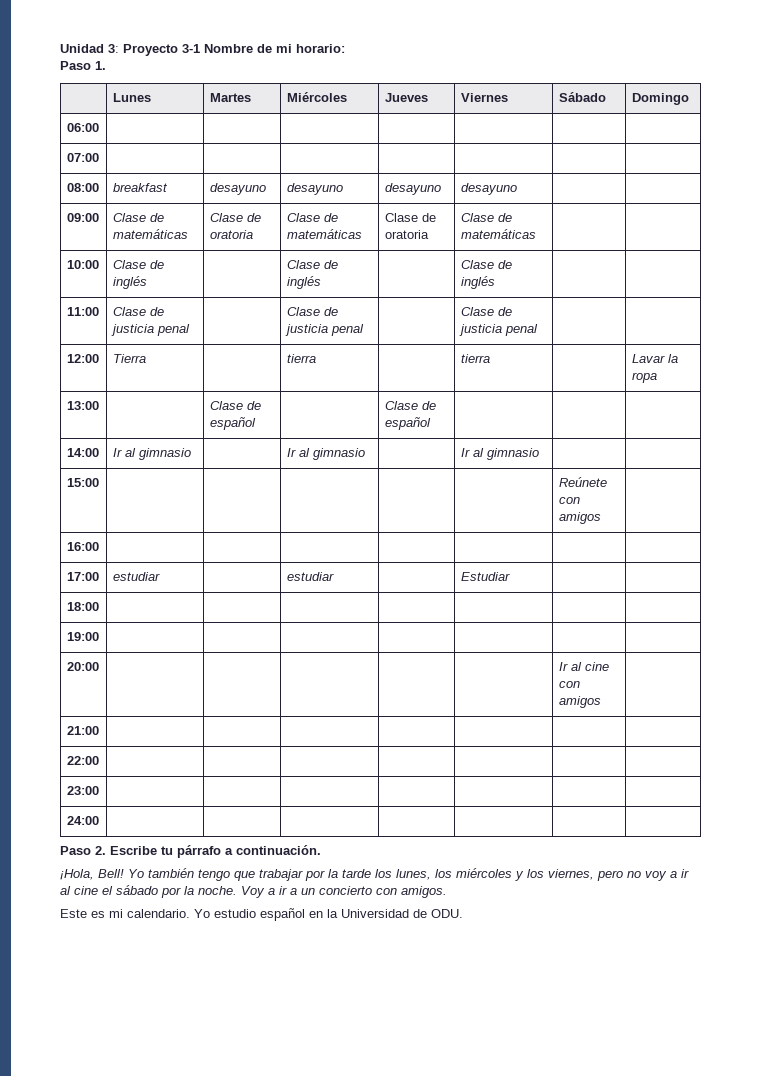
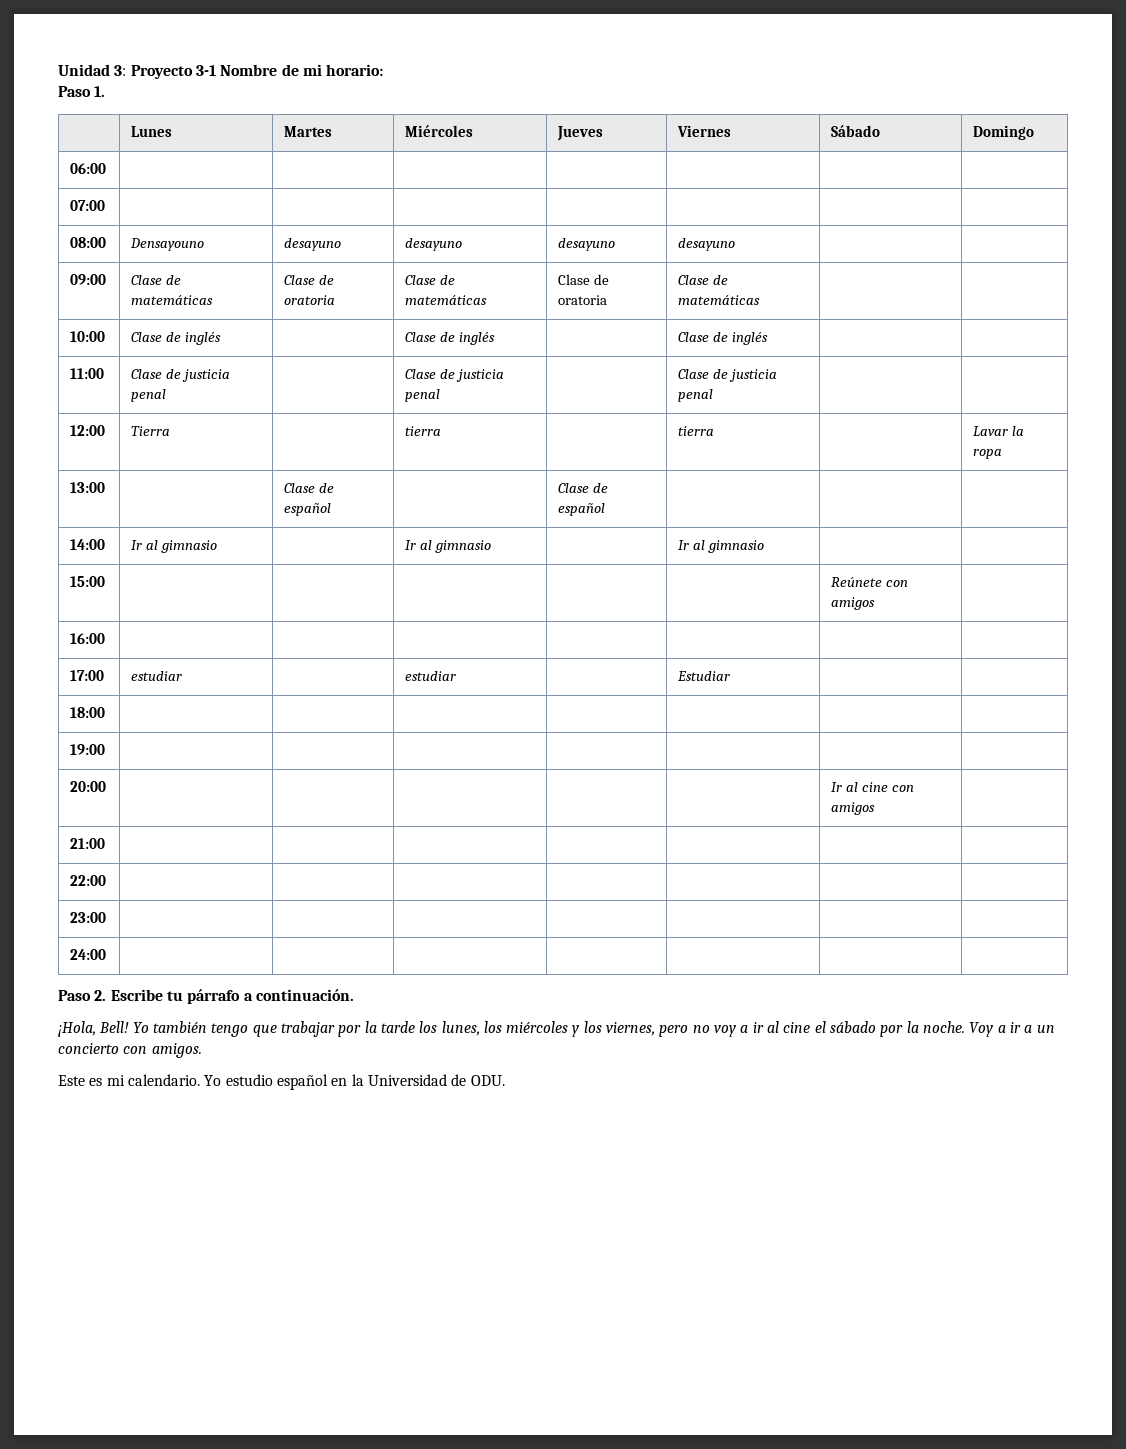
- 08:00 | breakfast | desayuno | desayuno | desayuno | desayuno | |
+ 08:00 | Densayouno | desayuno | desayuno | desayuno | desayuno | |

